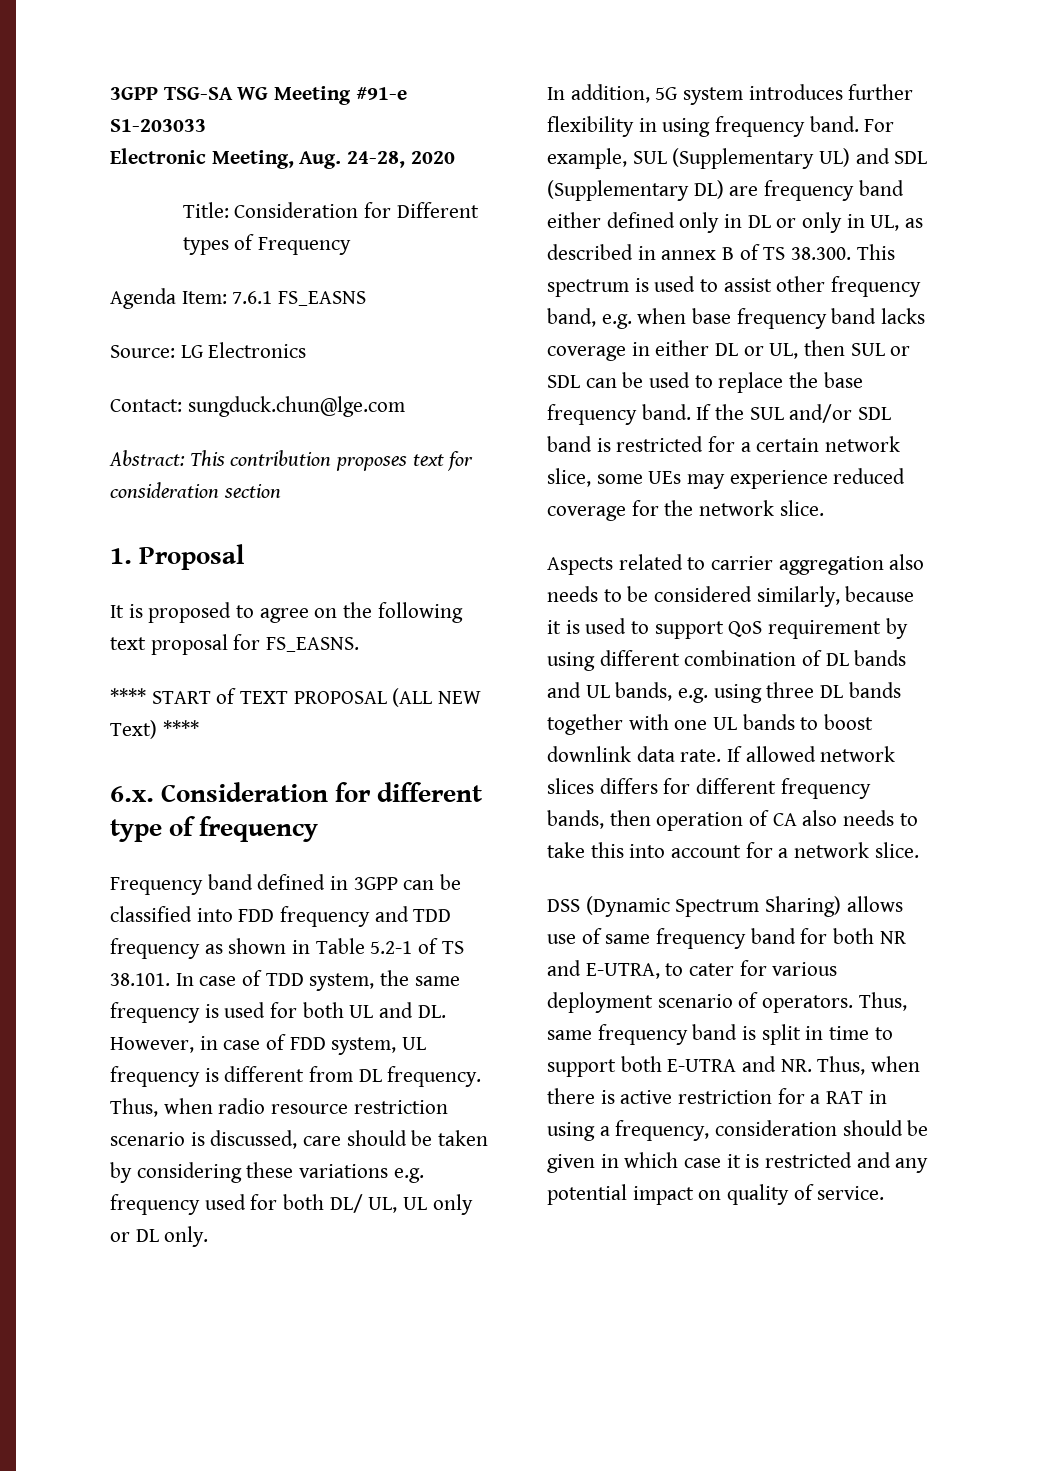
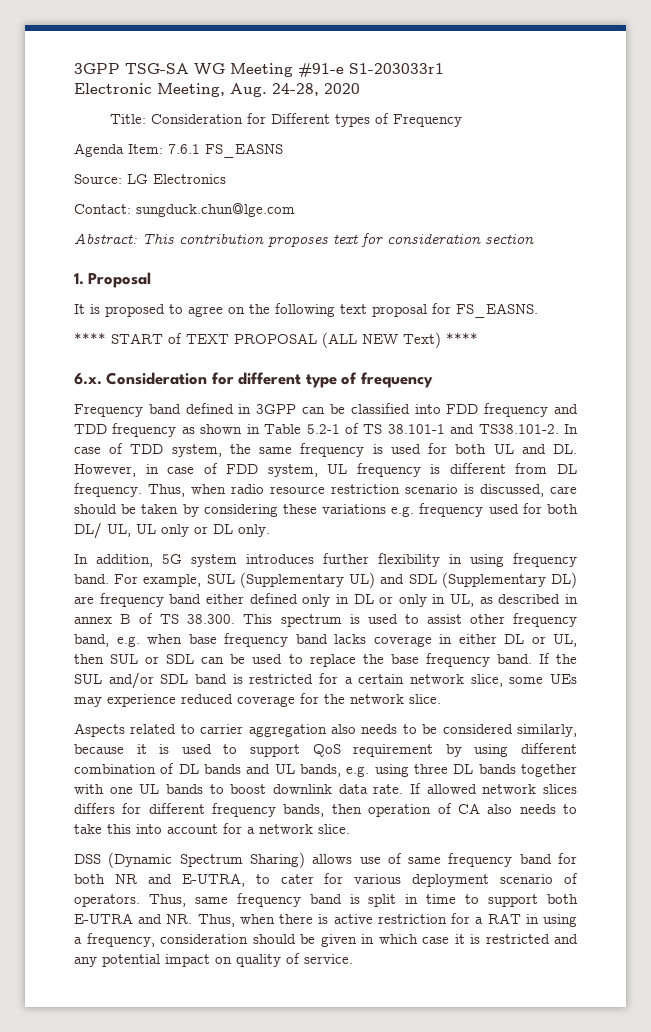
- 3GPP TSG-SA WG Meeting #91-e S1-203033
+ 3GPP TSG-SA WG Meeting #91-e S1-203033r1
- Frequency band defined in 3GPP can be classified into FDD frequency and TDD frequency as shown in Table 5.2-1 of TS 38.101. In case of TDD system, the same frequency is used for both UL and DL. However, in case of FDD system, UL frequency is different from DL frequency.
+ Frequency band defined in 3GPP can be classified into FDD frequency and TDD frequency as shown in Table 5.2-1 of TS 38.101-1 and TS38.101-2. In case of TDD system, the same frequency is used for both UL and DL. However, in case of FDD system, UL frequency is different from DL frequency.

